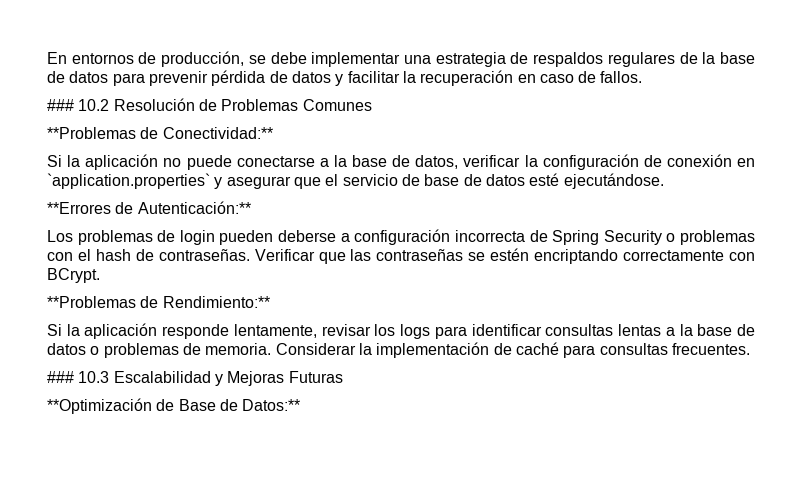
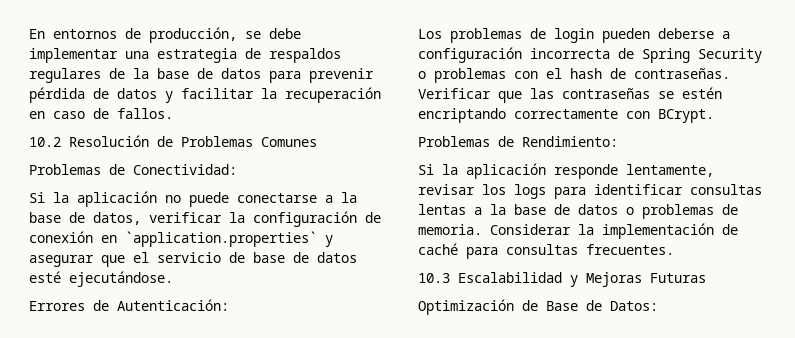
- ### 10.2 Resolución de Problemas Comunes
+ 10.2 Resolución de Problemas Comunes
- **Problemas de Conectividad:**
+ Problemas de Conectividad:
- **Errores de Autenticación:**
+ Errores de Autenticación:
- **Problemas de Rendimiento:**
+ Problemas de Rendimiento:
- ### 10.3 Escalabilidad y Mejoras Futuras
+ 10.3 Escalabilidad y Mejoras Futuras
- **Optimización de Base de Datos:**
+ Optimización de Base de Datos:

